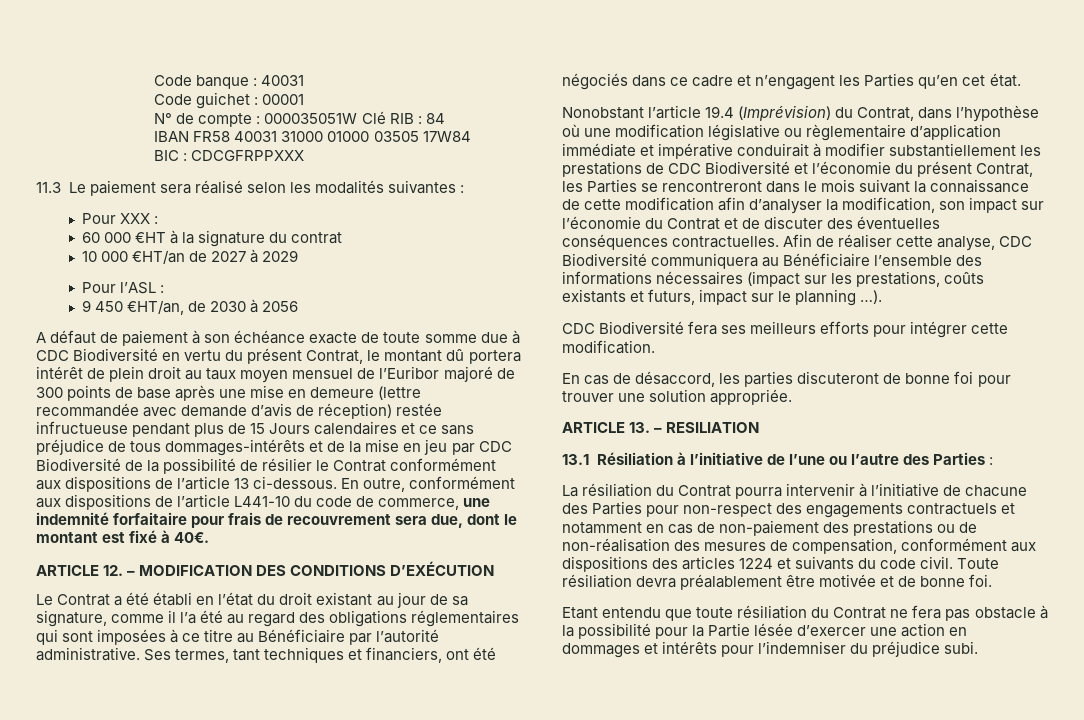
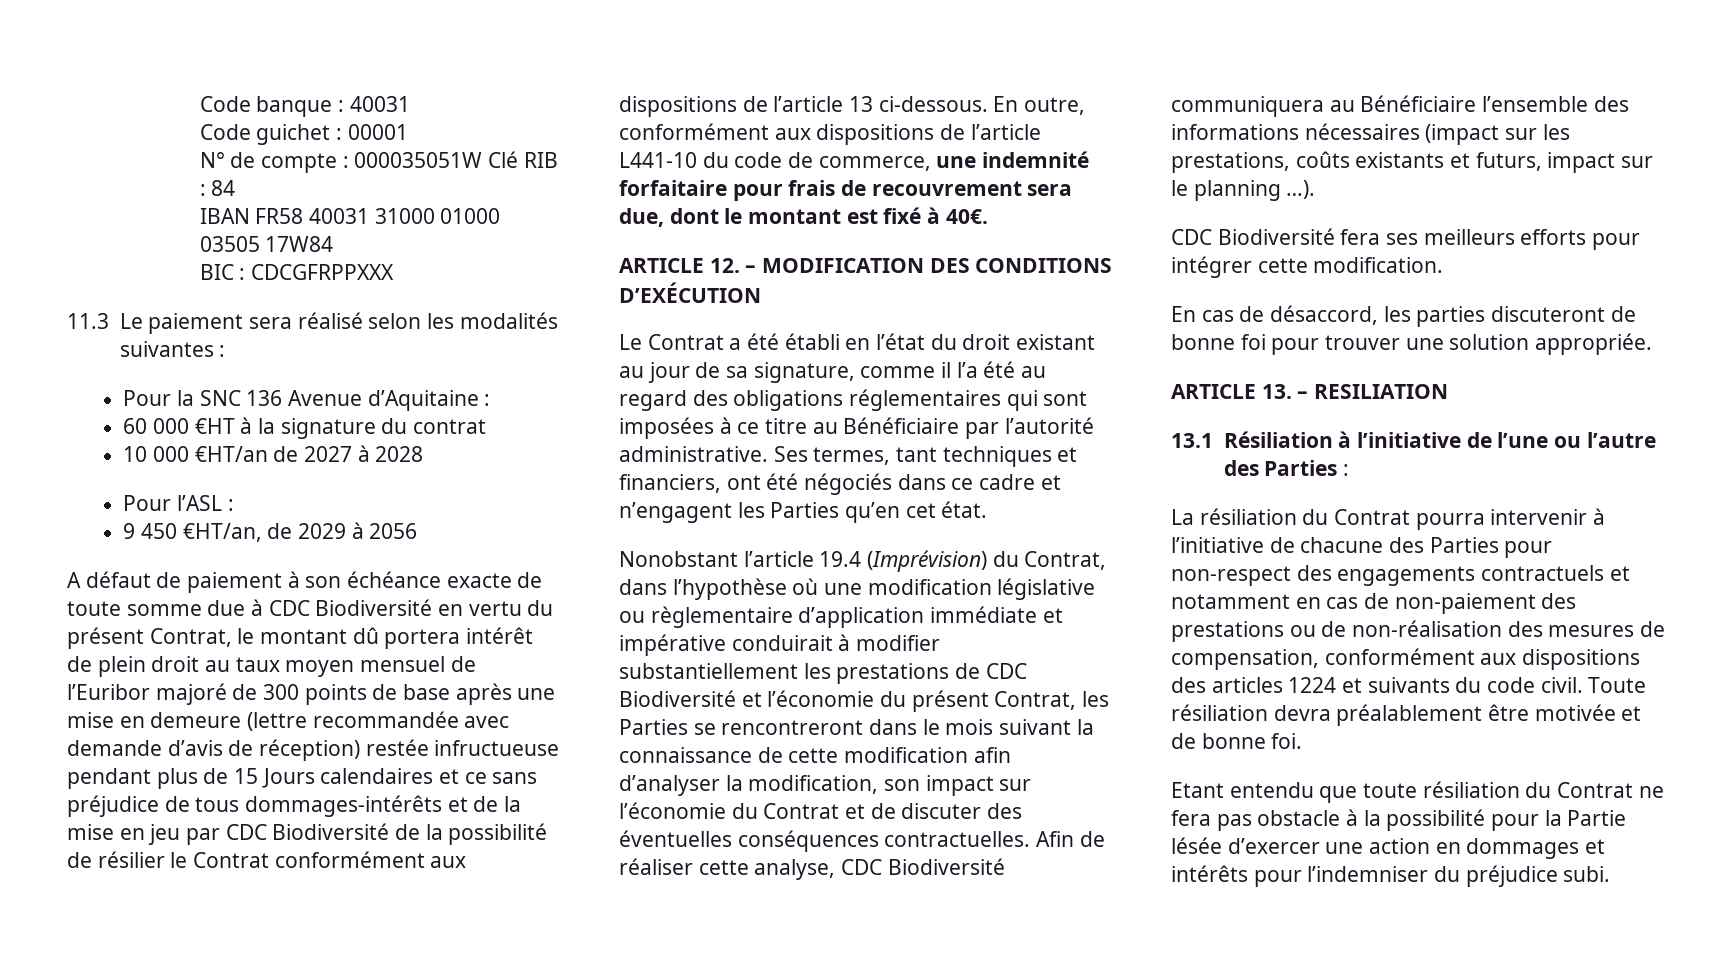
- Pour XXX :
+ Pour la SNC 136 Avenue d’Aquitaine :
- 10 000 €HT/an de 2027 à 2029
+ 10 000 €HT/an de 2027 à 2028
- 9 450 €HT/an, de 2030 à 2056
+ 9 450 €HT/an, de 2029 à 2056

